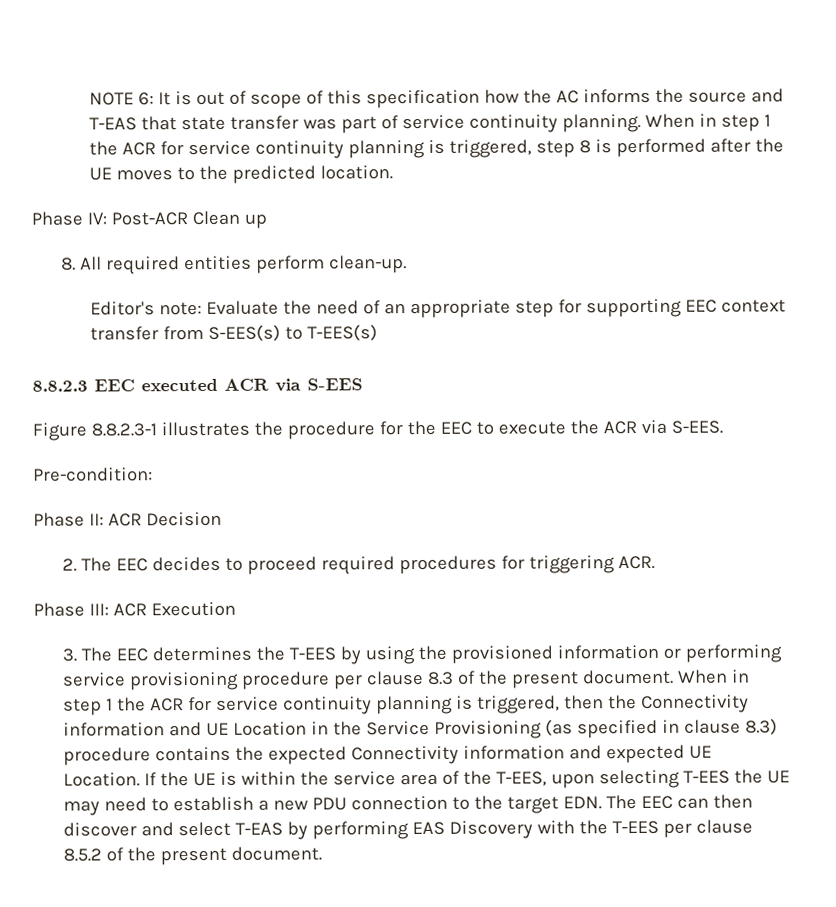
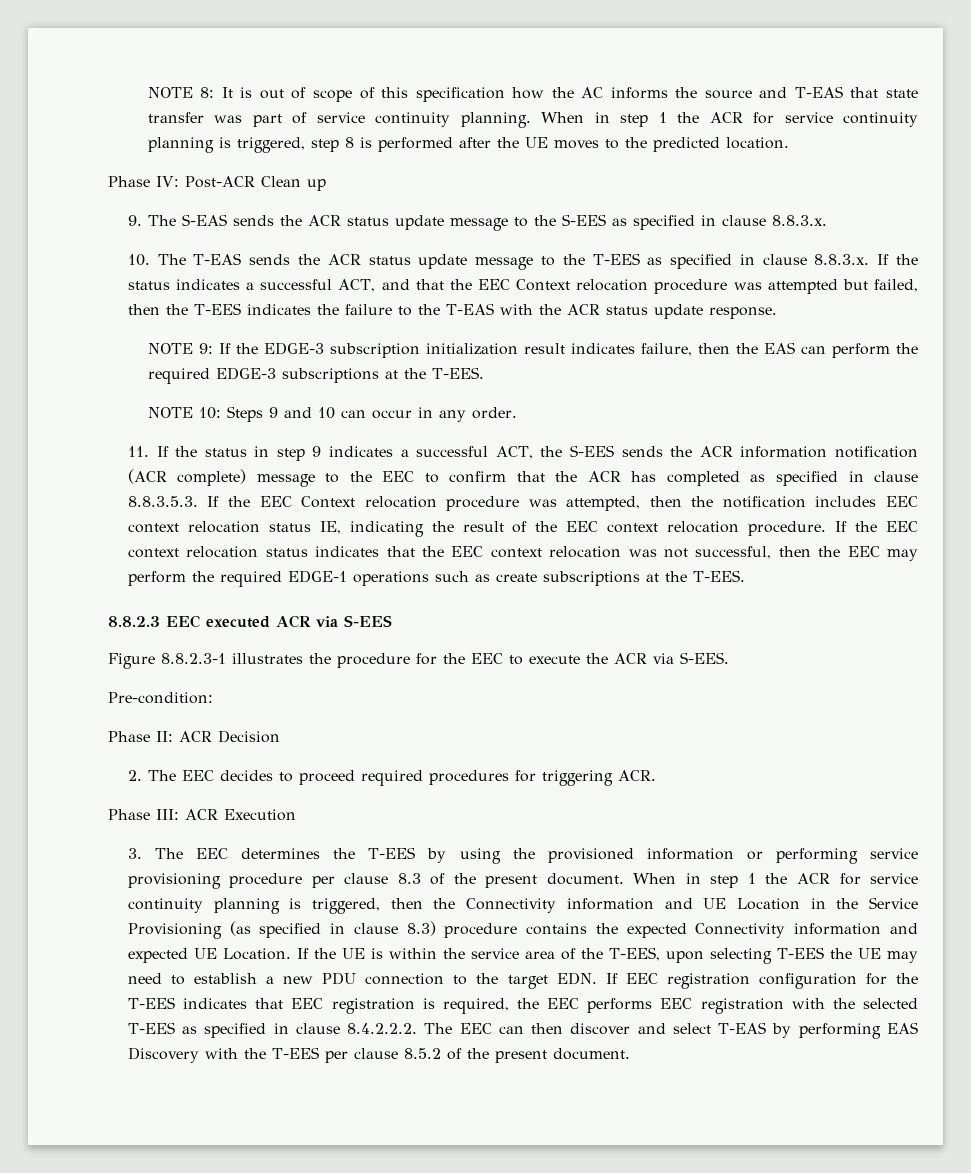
- NOTE 6: It is out of scope of this specification how the AC informs the source and T-EAS that state transfer was part of service continuity planning.
+ NOTE 8: It is out of scope of this specification how the AC informs the source and T-EAS that state transfer was part of service continuity planning.
- 8. All required entities perform clean-up.
- Editor's note: Evaluate the need of an appropriate step for supporting EEC context transfer from S-EES(s) to T-EES(s)
+ 9. The S-EAS sends the ACR status update message to the S-EES as specified in clause 8.8.3.x.
+ 10. The T-EAS sends the ACR status update message to the T-EES as specified in clause 8.8.3.x. If the status indicates a successful ACT, and that the EEC Context relocation procedure was attempted but failed, then the T-EES indicates the failure to the T-EAS with the ACR status update response.
+ NOTE 9: If the EDGE-3 subscription initialization result indicates failure, then the EAS can perform the required EDGE-3 subscriptions at the T-EES.
+ NOTE 10: Steps 9 and 10 can occur in any order.
+ 11. If the status in step 9 indicates a successful ACT, the S-EES sends the ACR information notification (ACR complete) message to the EEC to confirm that the ACR has completed as specified in clause 8.8.3.5.3. If the EEC Context relocation procedure was attempted, then the notification includes EEC context relocation status IE, indicating the result of the EEC context relocation procedure. If the EEC context relocation status indicates that the EEC context relocation was not successful, then the EEC may perform the required EDGE-1 operations such as create subscriptions at the T-EES.
- If the UE is within the service area of the T-EES, upon selecting T-EES the UE may need to establish a new PDU connection to the target EDN. The EEC can then discover and select T-EAS by performing EAS Discovery with the T-EES per clause 8.5.2 of the present document.
+ If the UE is within the service area of the T-EES, upon selecting T-EES the UE may need to establish a new PDU connection to the target EDN. If EEC registration configuration for the T-EES indicates that EEC registration is required, the EEC performs EEC registration with the selected T-EES as specified in clause 8.4.2.2.2. The EEC can then discover and select T-EAS by performing EAS Discovery with the T-EES per clause 8.5.2 of the present document.

